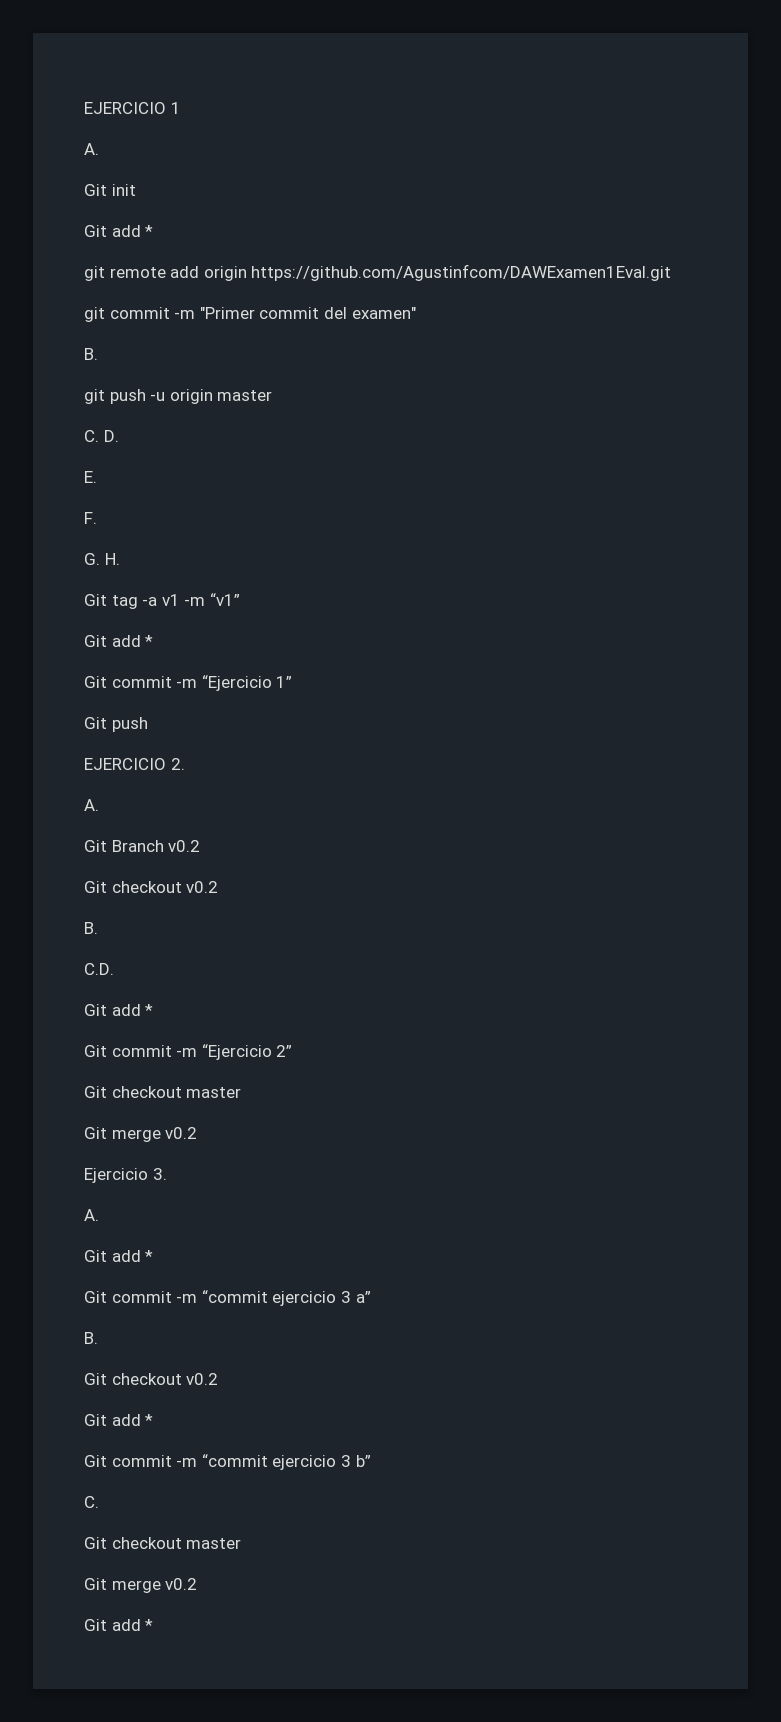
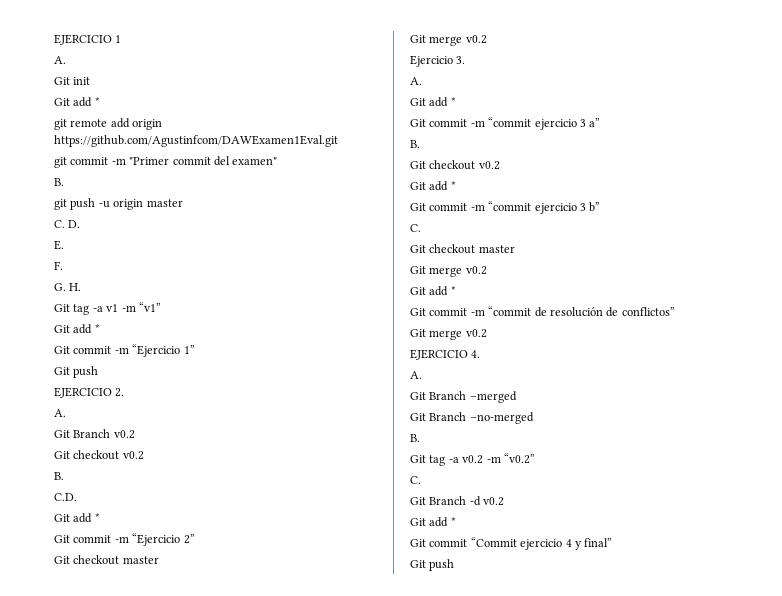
+ Git commit -m “commit de resolución de conflictos”
+ Git merge v0.2
+ EJERCICIO 4.
+ A.
+ Git Branch –merged
+ Git Branch –no-merged
+ B.
+ Git tag -a v0.2 -m “v0.2”
+ C.
+ Git Branch -d v0.2
+ Git add *
+ Git commit “Commit ejercicio 4 y final”
+ Git push

